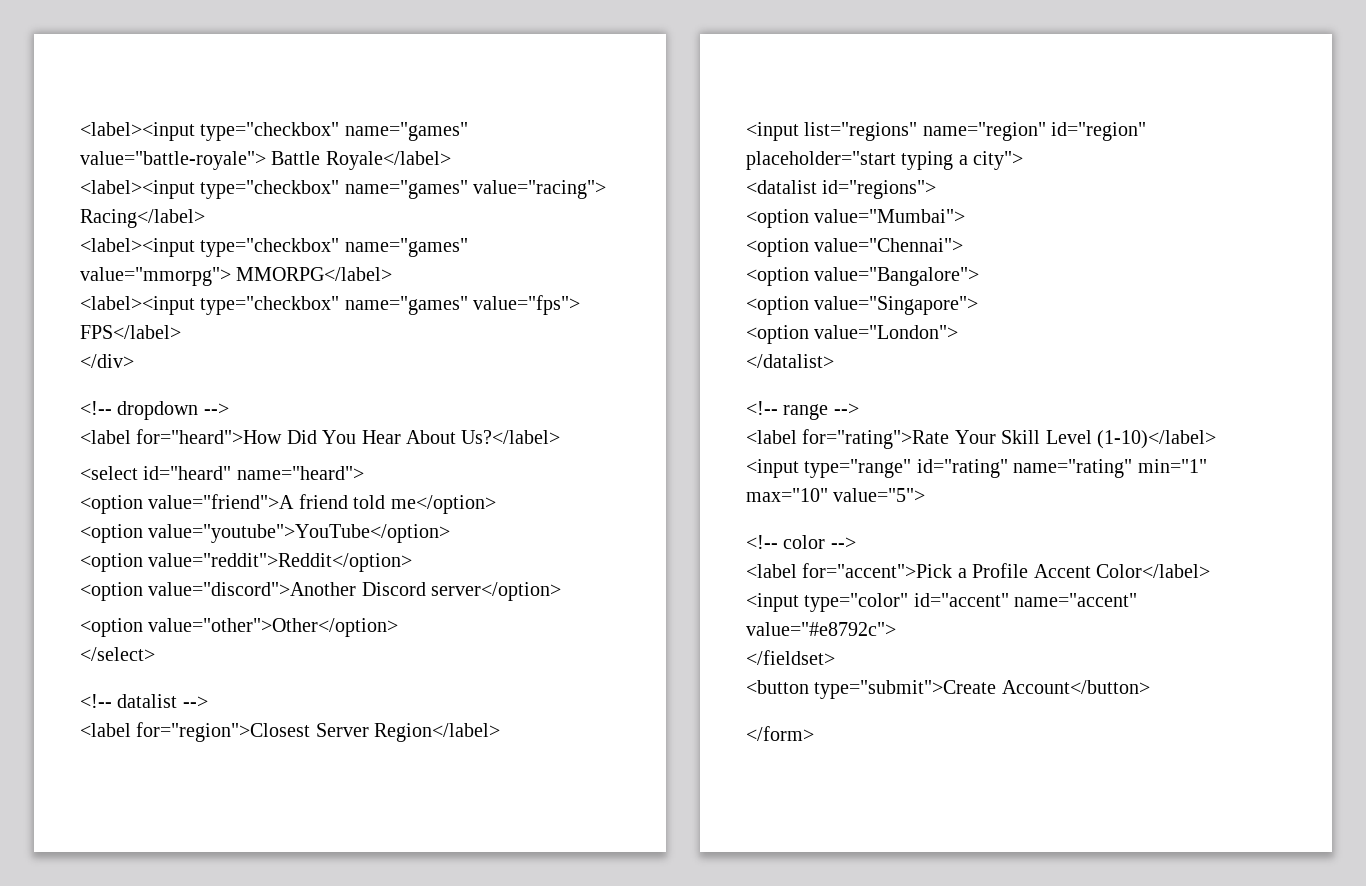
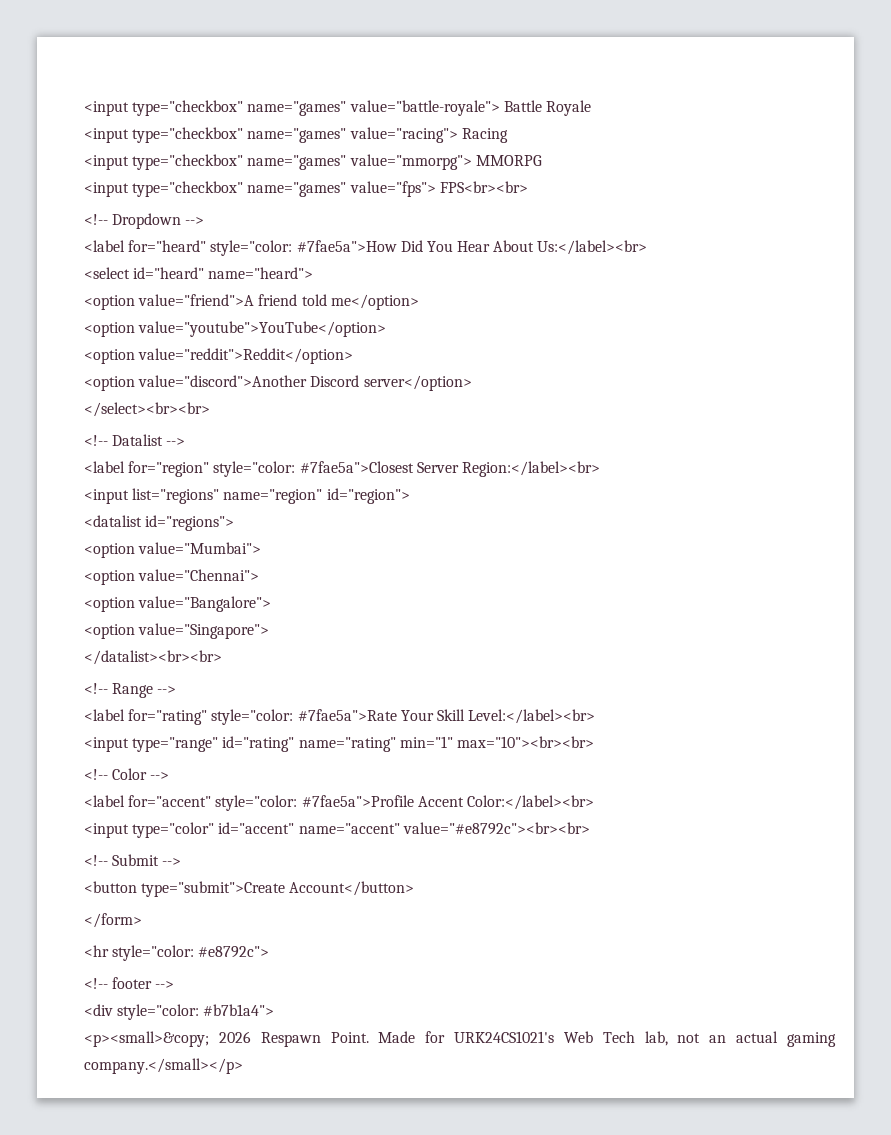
- <label><input type="checkbox" name="games" value="battle-royale"> Battle Royale</label>
- <label><input type="checkbox" name="games" value="racing"> Racing</label>
- <label><input type="checkbox" name="games" value="mmorpg"> MMORPG</label>
- <label><input type="checkbox" name="games" value="fps"> FPS</label>
- </div>
- <!-- dropdown -->
- <label for="heard">How Did You Hear About Us?</label>
+ <input type="checkbox" name="games" value="battle-royale"> Battle Royale
+ <input type="checkbox" name="games" value="racing"> Racing
+ <input type="checkbox" name="games" value="mmorpg"> MMORPG
+ <input type="checkbox" name="games" value="fps"> FPS<br><br>
+ <!-- Dropdown -->
+ <label for="heard" style="color: #7fae5a">How Did You Hear About Us:</label><br>
- <option value="other">Other</option>
- </select>
- <!-- datalist -->
- <label for="region">Closest Server Region</label>
- <input list="regions" name="region" id="region" placeholder="start typing a city">
+ </select><br><br>
+ <!-- Datalist -->
+ <label for="region" style="color: #7fae5a">Closest Server Region:</label><br>
+ <input list="regions" name="region" id="region">
- <option value="London">
- </datalist>
- <!-- range -->
- <label for="rating">Rate Your Skill Level (1-10)</label>
+ </datalist><br><br>
+ <!-- Range -->
+ <label for="rating" style="color: #7fae5a">Rate Your Skill Level:</label><br>
- <input type="range" id="rating" name="rating" min="1" max="10" value="5">
- <!-- color -->
- <label for="accent">Pick a Profile Accent Color</label>
+ <input type="range" id="rating" name="rating" min="1" max="10"><br><br>
+ <!-- Color -->
+ <label for="accent" style="color: #7fae5a">Profile Accent Color:</label><br>
- <input type="color" id="accent" name="accent" value="#e8792c">
- </fieldset>
+ <input type="color" id="accent" name="accent" value="#e8792c"><br><br>
+ <!-- Submit -->
+ <hr style="color: #e8792c">
+ <!-- footer -->
+ <div style="color: #b7b1a4">
+ <p><small>&copy; 2026 Respawn Point. Made for URK24CS1021's Web Tech lab, not an actual gaming company.</small></p>

